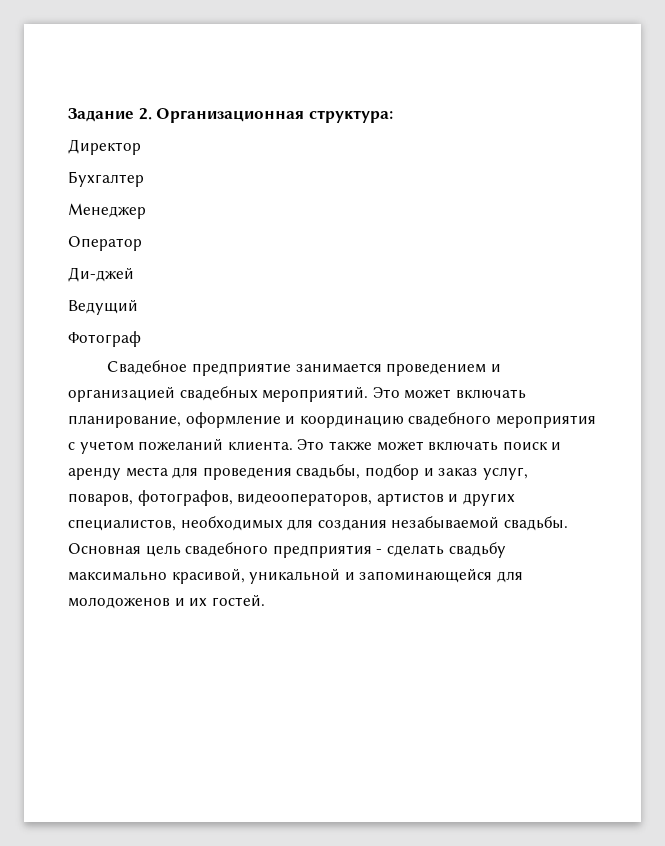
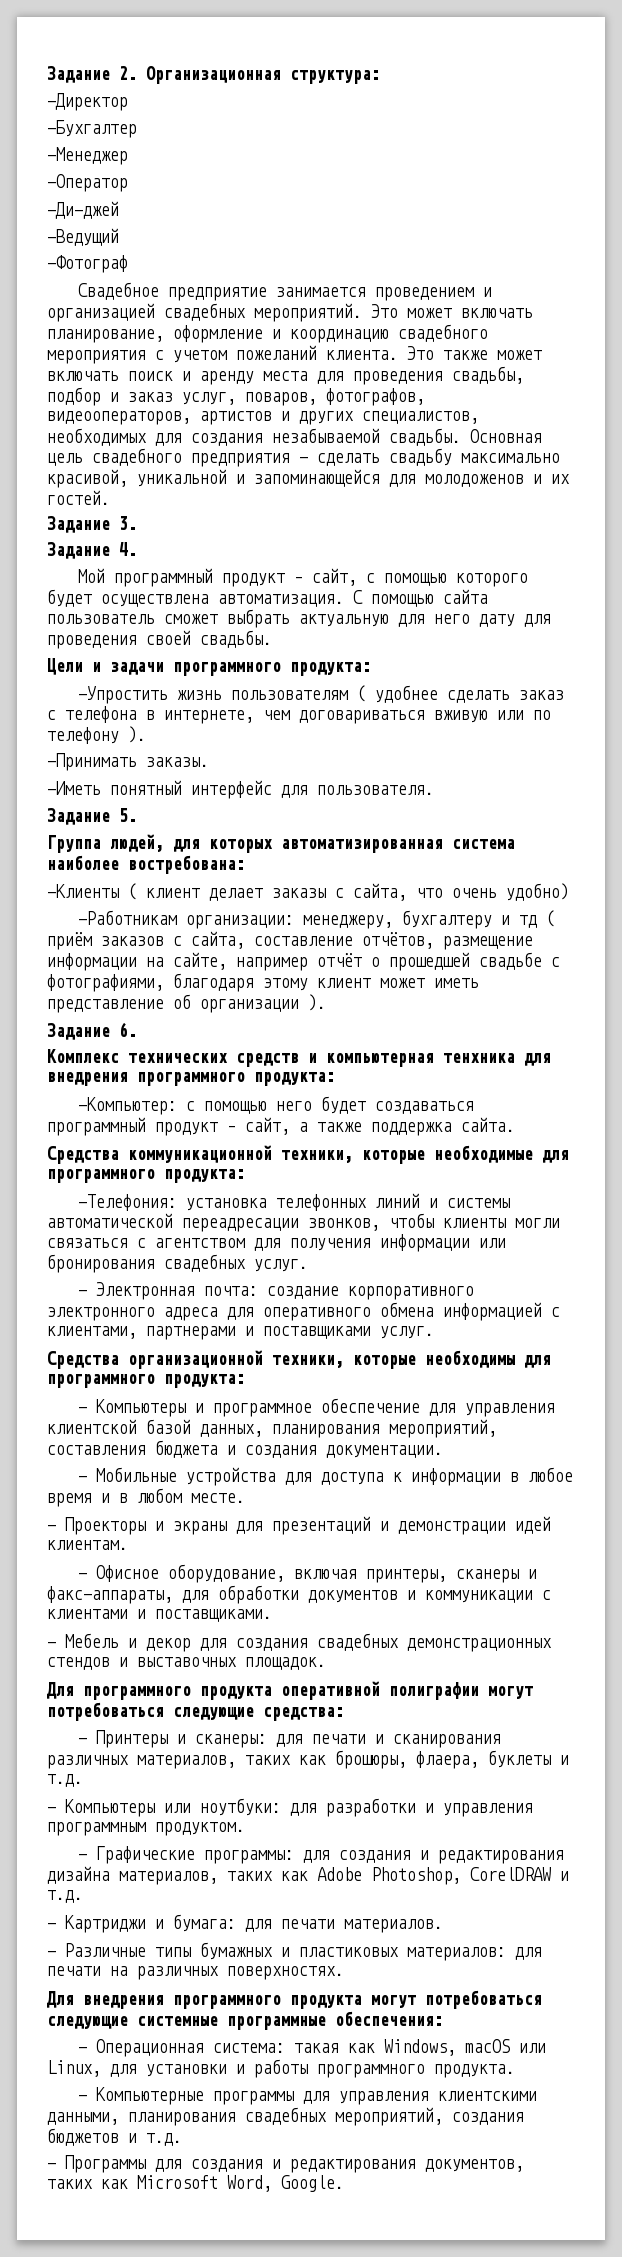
- Директор
- Бухгалтер
- Менеджер
- Оператор
- Ди-джей
- Ведущий
- Фотограф
+ -Директор
+ -Бухгалтер
+ -Менеджер
+ -Оператор
+ -Ди-джей
+ -Ведущий
+ -Фотограф
+ Задание 3.
+ Задание 4.
+ Мой программный продукт – сайт, с помощью которого будет осуществлена автоматизация. С помощью сайта пользователь сможет выбрать актуальную для него дату для проведения своей свадьбы.
+ Цели и задачи программного продукта:
+ -Упростить жизнь пользователям ( удобнее сделать заказ с телефона в интернете, чем договариваться вживую или по телефону ).
+ -Принимать заказы.
+ -Иметь понятный интерфейс для пользователя.
+ Задание 5.
+ Группа людей, для которых автоматизированная система наиболее востребована:
+ -Клиенты ( клиент делает заказы с сайта, что очень удобно)
+ -Работникам организации: менеджеру, бухгалтеру и тд ( приём заказов с сайта, составление отчётов, размещение информации на сайте, например отчёт о прошедшей свадьбе с фотографиями, благодаря этому клиент может иметь представление об организации ).
+ Задание 6.
+ Комплекс технических средств и компьютерная тенхника для внедрения программного продукта:
+ -Компьютер: с помощью него будет создаваться программный продукт – сайт, а также поддержка сайта.
+ Средства коммуникационной техники, которые необходимые для программного продукта:
+ -Телефония: установка телефонных линий и системы автоматической переадресации звонков, чтобы клиенты могли связаться с агентством для получения информации или бронирования свадебных услуг.
+ - Электронная почта: создание корпоративного электронного адреса для оперативного обмена информацией с клиентами, партнерами и поставщиками услуг.
+ Средства организационной техники, которые необходимы для программного продукта:
+ - Компьютеры и программное обеспечение для управления клиентской базой данных, планирования мероприятий, составления бюджета и создания документации.
+ - Мобильные устройства для доступа к информации в любое время и в любом месте.
+ - Проекторы и экраны для презентаций и демонстрации идей клиентам.
+ - Офисное оборудование, включая принтеры, сканеры и факс-аппараты, для обработки документов и коммуникации с клиентами и поставщиками.
+ - Мебель и декор для создания свадебных демонстрационных стендов и выставочных площадок.
+ Для программного продукта оперативной полиграфии могут потребоваться следующие средства:
+ - Принтеры и сканеры: для печати и сканирования различных материалов, таких как брошюры, флаера, буклеты и т.д.
+ - Компьютеры или ноутбуки: для разработки и управления программным продуктом.
+ - Графические программы: для создания и редактирования дизайна материалов, таких как Adobe Photoshop, CorelDRAW и т.д.
+ - Картриджи и бумага: для печати материалов.
+ - Различные типы бумажных и пластиковых материалов: для печати на различных поверхностях.
+ Для внедрения программного продукта могут потребоваться следующие системные программные обеспечения:
+ - Операционная система: такая как Windows, macOS или Linux, для установки и работы программного продукта.
+ - Компьютерные программы для управления клиентскими данными, планирования свадебных мероприятий, создания бюджетов и т.д.
+ - Программы для создания и редактирования документов, таких как Microsoft Word, Google.

